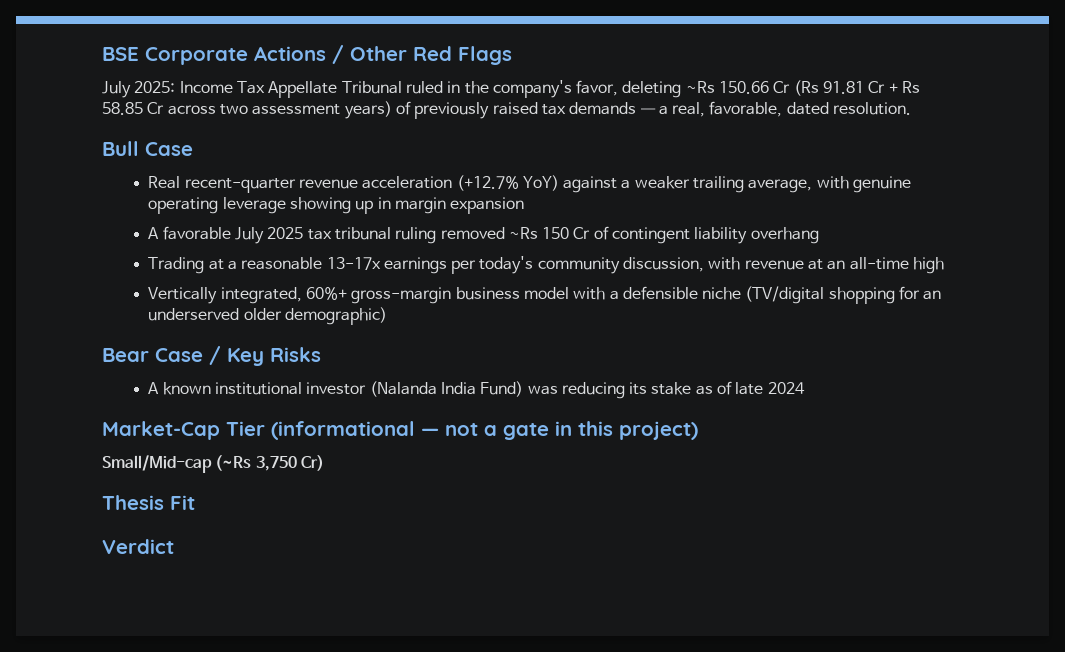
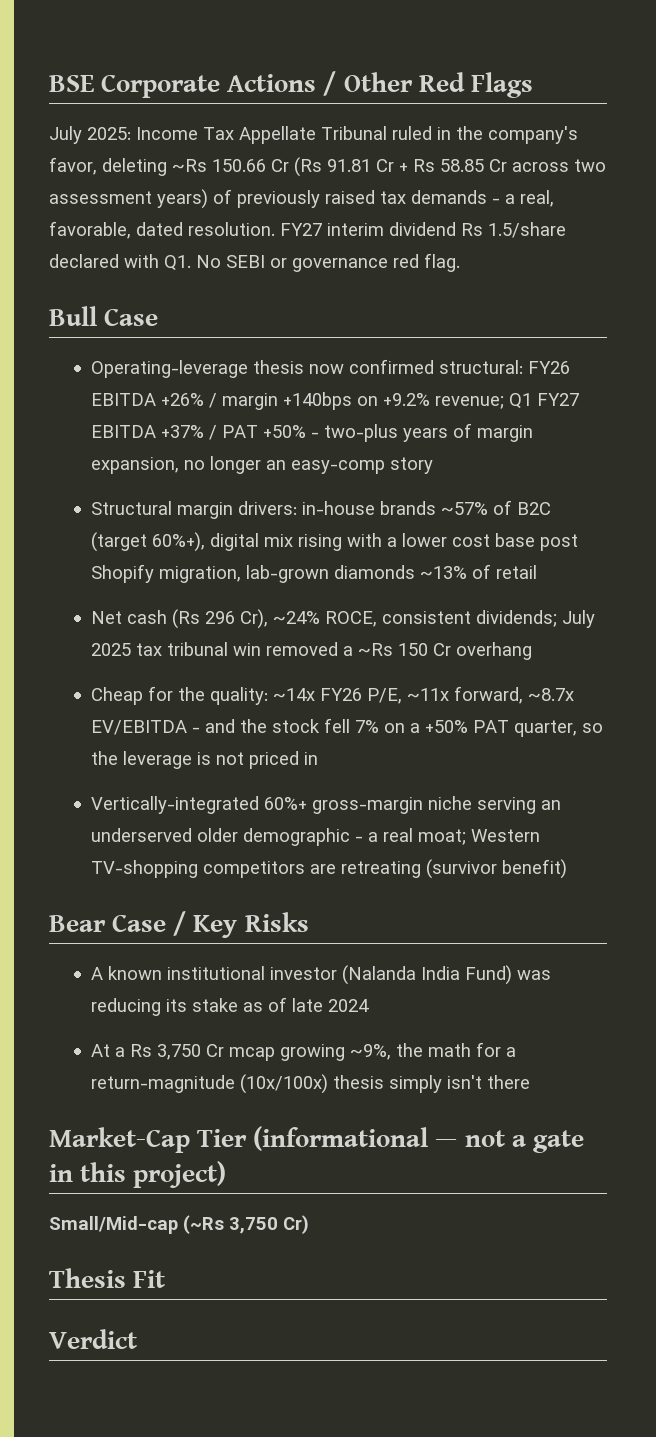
- July 2025: Income Tax Appellate Tribunal ruled in the company's favor, deleting ~Rs 150.66 Cr (Rs 91.81 Cr + Rs 58.85 Cr across two assessment years) of previously raised tax demands — a real, favorable, dated resolution.
+ July 2025: Income Tax Appellate Tribunal ruled in the company's favor, deleting ~Rs 150.66 Cr (Rs 91.81 Cr + Rs 58.85 Cr across two assessment years) of previously raised tax demands - a real, favorable, dated resolution. FY27 interim dividend Rs 1.5/share declared with Q1. No SEBI or governance red flag.
  Bull Case
- Real recent-quarter revenue acceleration (+12.7% YoY) against a weaker trailing average, with genuine operating leverage showing up in margin expansion
- A favorable July 2025 tax tribunal ruling removed ~Rs 150 Cr of contingent liability overhang
- Trading at a reasonable 13-17x earnings per today's community discussion, with revenue at an all-time high
- Vertically integrated, 60%+ gross-margin business model with a defensible niche (TV/digital shopping for an underserved older demographic)
+ Operating-leverage thesis now confirmed structural: FY26 EBITDA +26% / margin +140bps on +9.2% revenue; Q1 FY27 EBITDA +37% / PAT +50% - two-plus years of margin expansion, no longer an easy-comp story
+ Structural margin drivers: in-house brands ~57% of B2C (target 60%+), digital mix rising with a lower cost base post Shopify migration, lab-grown diamonds ~13% of retail
+ Net cash (Rs 296 Cr), ~24% ROCE, consistent dividends; July 2025 tax tribunal win removed a ~Rs 150 Cr overhang
+ Cheap for the quality: ~14x FY26 P/E, ~11x forward, ~8.7x EV/EBITDA - and the stock fell 7% on a +50% PAT quarter, so the leverage is not priced in
+ Vertically-integrated 60%+ gross-margin niche serving an underserved older demographic - a real moat; Western TV-shopping competitors are retreating (survivor benefit)
+ At a Rs 3,750 Cr mcap growing ~9%, the math for a return-magnitude (10x/100x) thesis simply isn't there

